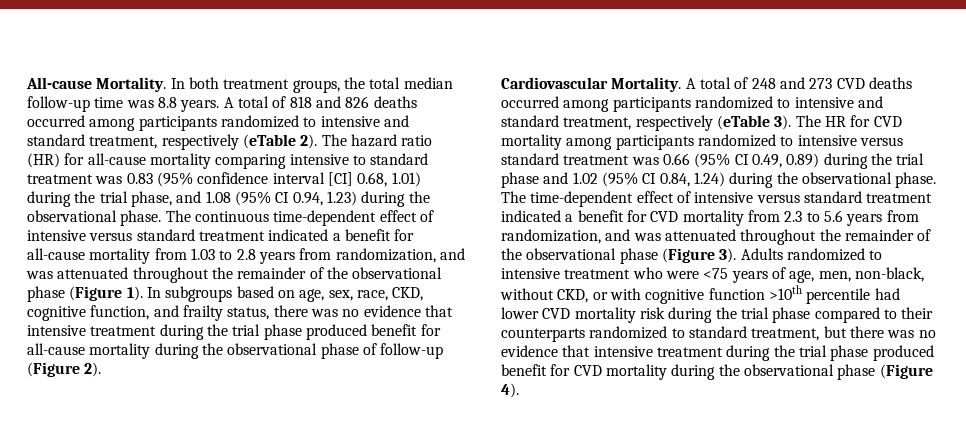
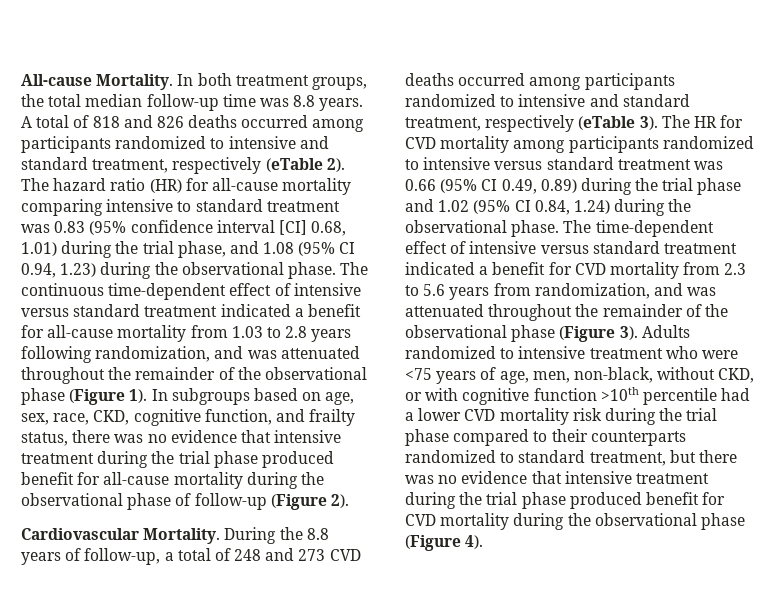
- The continuous time-dependent effect of intensive versus standard treatment indicated a benefit for all-cause mortality from 1.03 to 2.8 years from randomization, and was attenuated throughout the remainder of the observational phase (Figure 1).
+ The continuous time-dependent effect of intensive versus standard treatment indicated a benefit for all-cause mortality from 1.03 to 2.8 years following randomization, and was attenuated throughout the remainder of the observational phase (Figure 1).
- A total of 248 and 273 CVD deaths occurred among participants randomized to intensive and standard treatment, respectively (eTable 3).
+ During the 8.8 years of follow-up, a total of 248 and 273 CVD deaths occurred among participants randomized to intensive and standard treatment, respectively (eTable 3).
- Adults randomized to intensive treatment who were <75 years of age, men, non-black, without CKD, or with cognitive function >10th percentile had lower CVD mortality risk during the trial phase compared to their counterparts randomized to standard treatment, but there was no evidence that intensive treatment during the trial phase produced benefit for CVD mortality during the observational phase (Figure 4).
+ Adults randomized to intensive treatment who were <75 years of age, men, non-black, without CKD, or with cognitive function >10th percentile had a lower CVD mortality risk during the trial phase compared to their counterparts randomized to standard treatment, but there was no evidence that intensive treatment during the trial phase produced benefit for CVD mortality during the observational phase (Figure 4).

